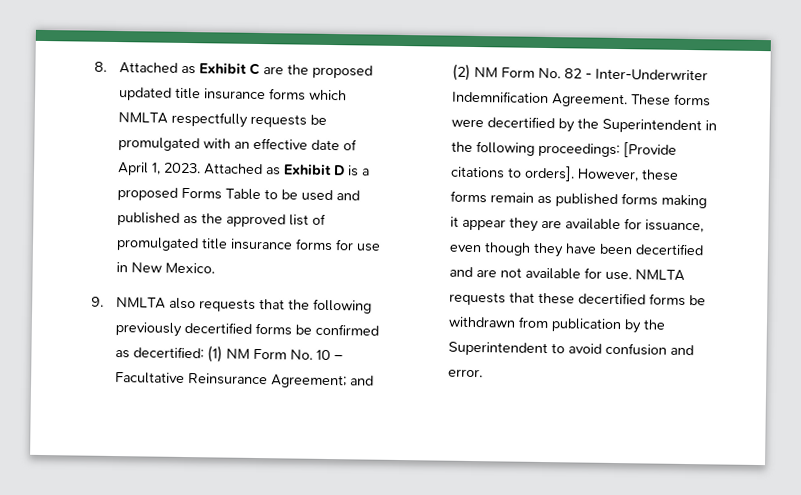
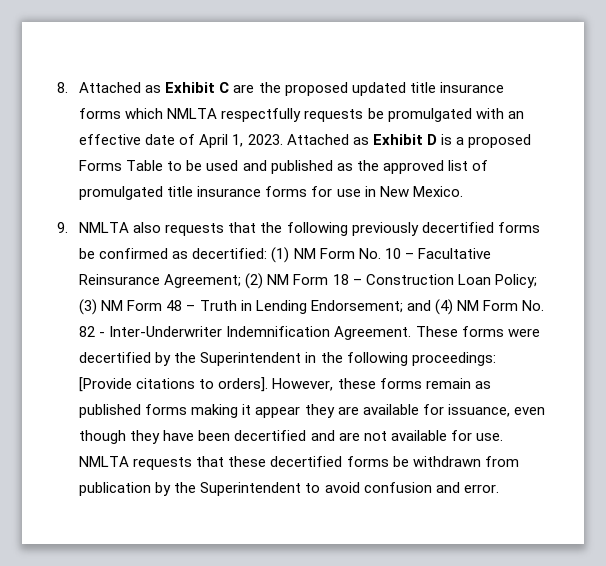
- 9. NMLTA also requests that the following previously decertified forms be confirmed as decertified: (1) NM Form No. 10 – Facultative Reinsurance Agreement; and (2) NM Form No. 82 - Inter-Underwriter Indemnification Agreement.
+ 9. NMLTA also requests that the following previously decertified forms be confirmed as decertified: (1) NM Form No. 10 – Facultative Reinsurance Agreement; (2) NM Form 18 – Construction Loan Policy; (3) NM Form 48 – Truth in Lending Endorsement; and (4) NM Form No. 82 - Inter-Underwriter Indemnification Agreement.

